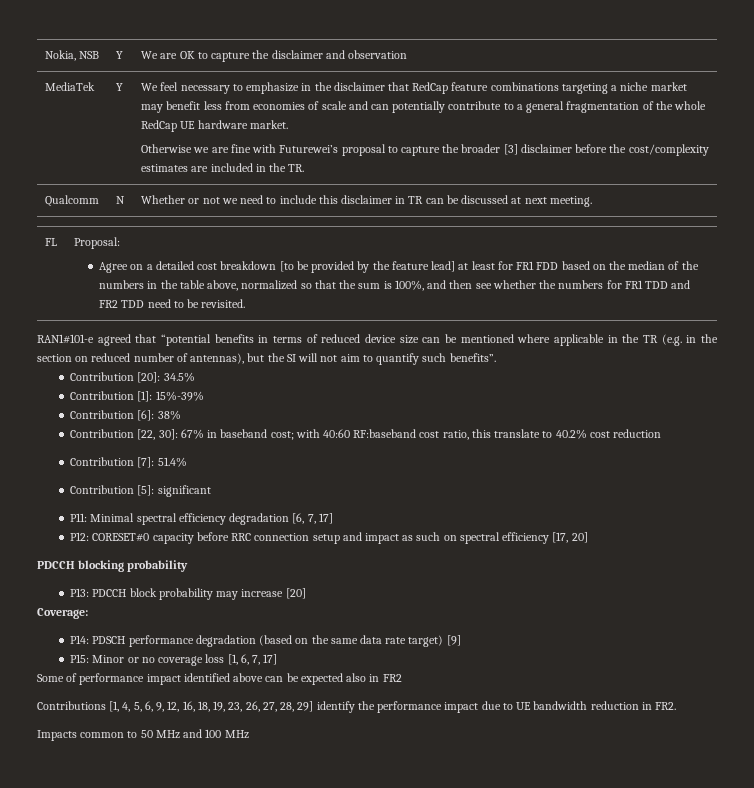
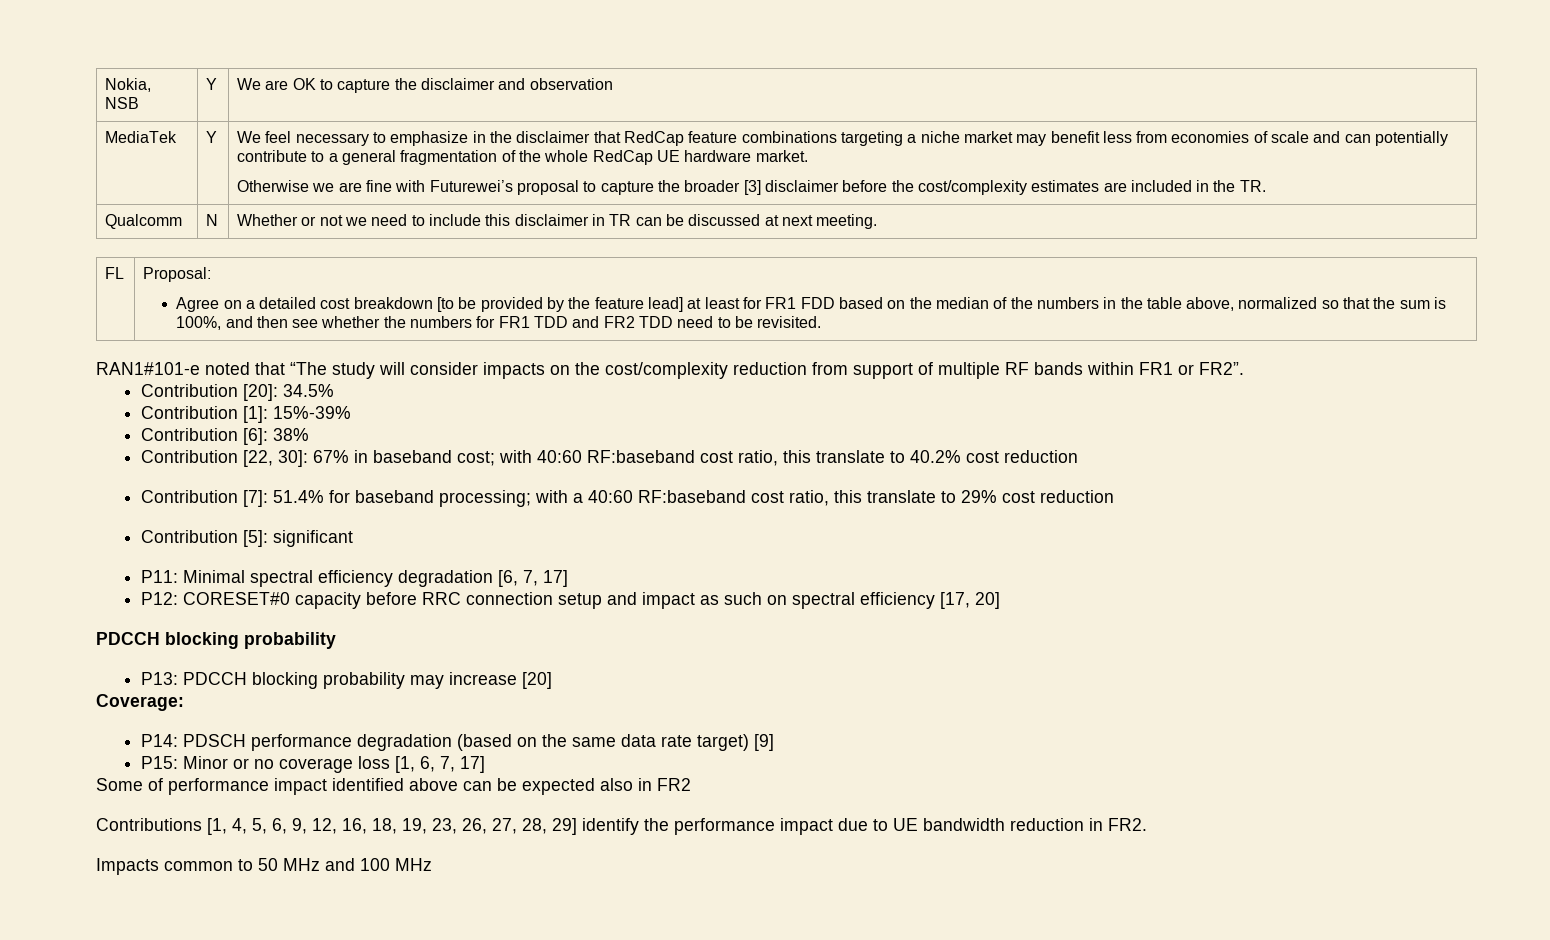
- RAN1#101-e agreed that “potential benefits in terms of reduced device size can be mentioned where applicable in the TR (e.g. in the section on reduced number of antennas), but the SI will not aim to quantify such benefits”.
+ RAN1#101-e noted that “The study will consider impacts on the cost/complexity reduction from support of multiple RF bands within FR1 or FR2”.
- Contribution [7]: 51.4%
+ Contribution [7]: 51.4% for baseband processing; with a 40:60 RF:baseband cost ratio, this translate to 29% cost reduction
- P13: PDCCH block probability may increase [20]
+ P13: PDCCH blocking probability may increase [20]

